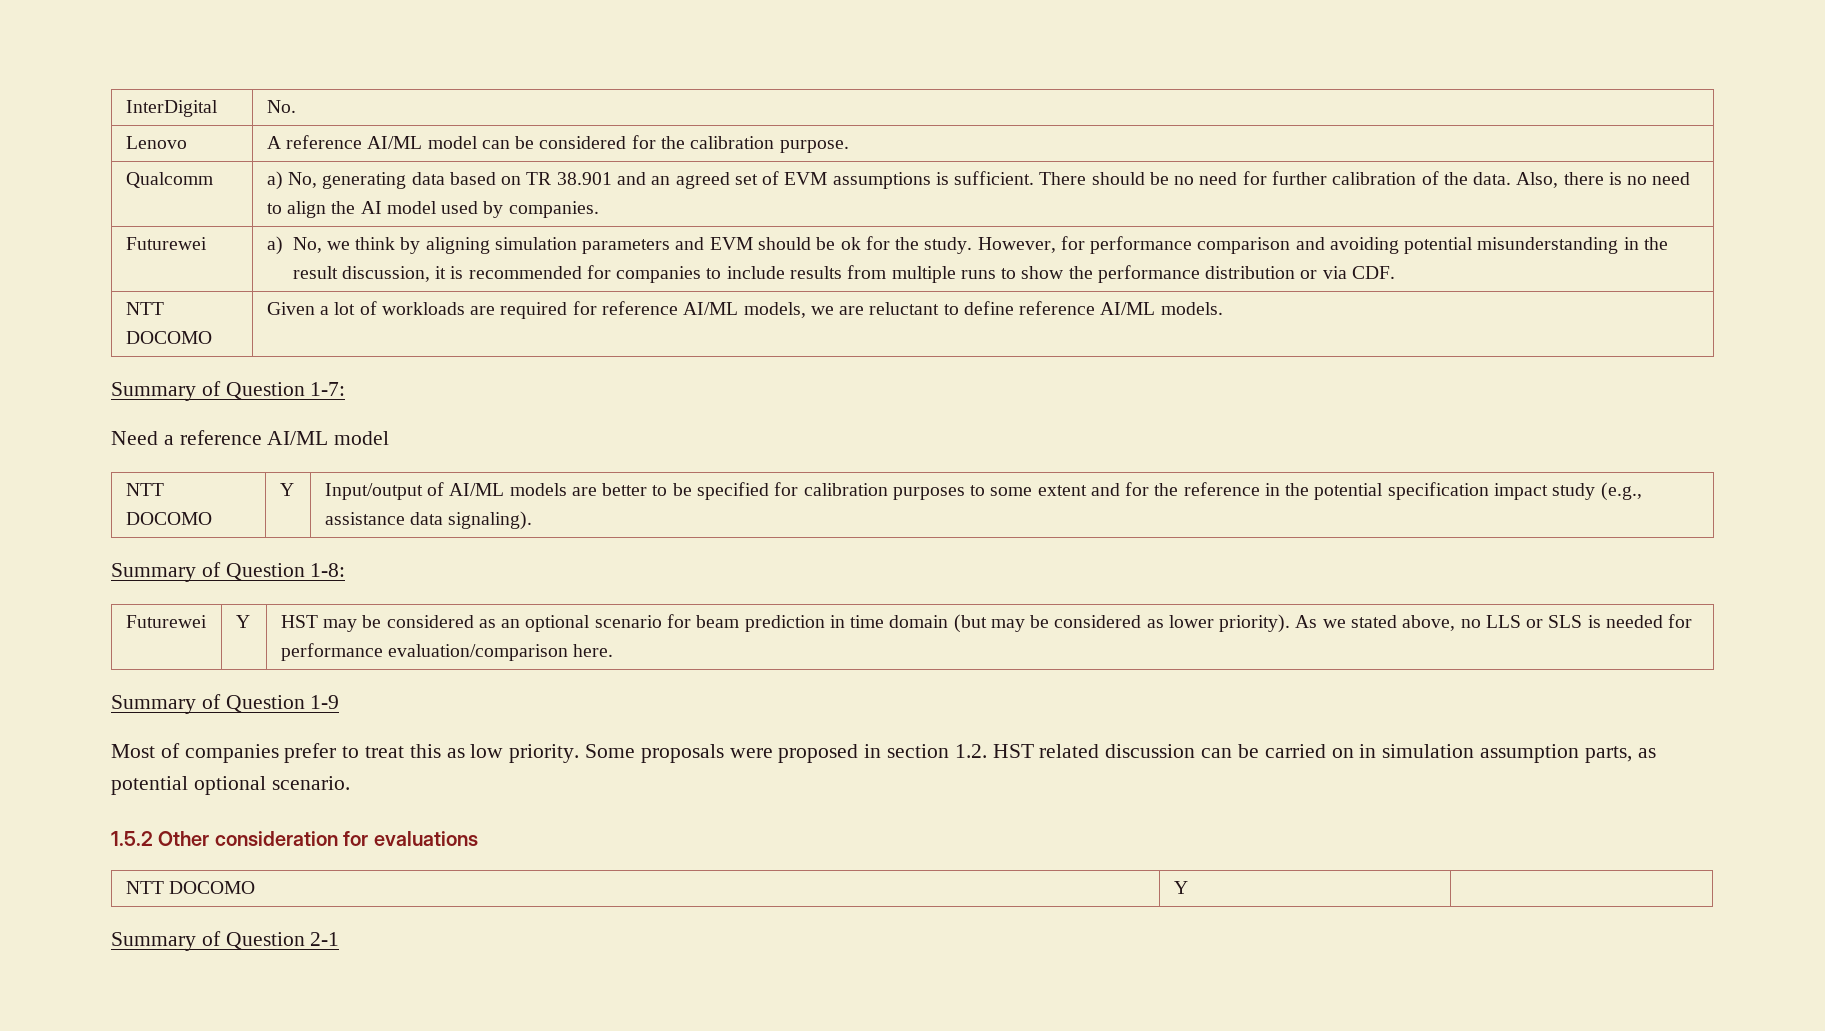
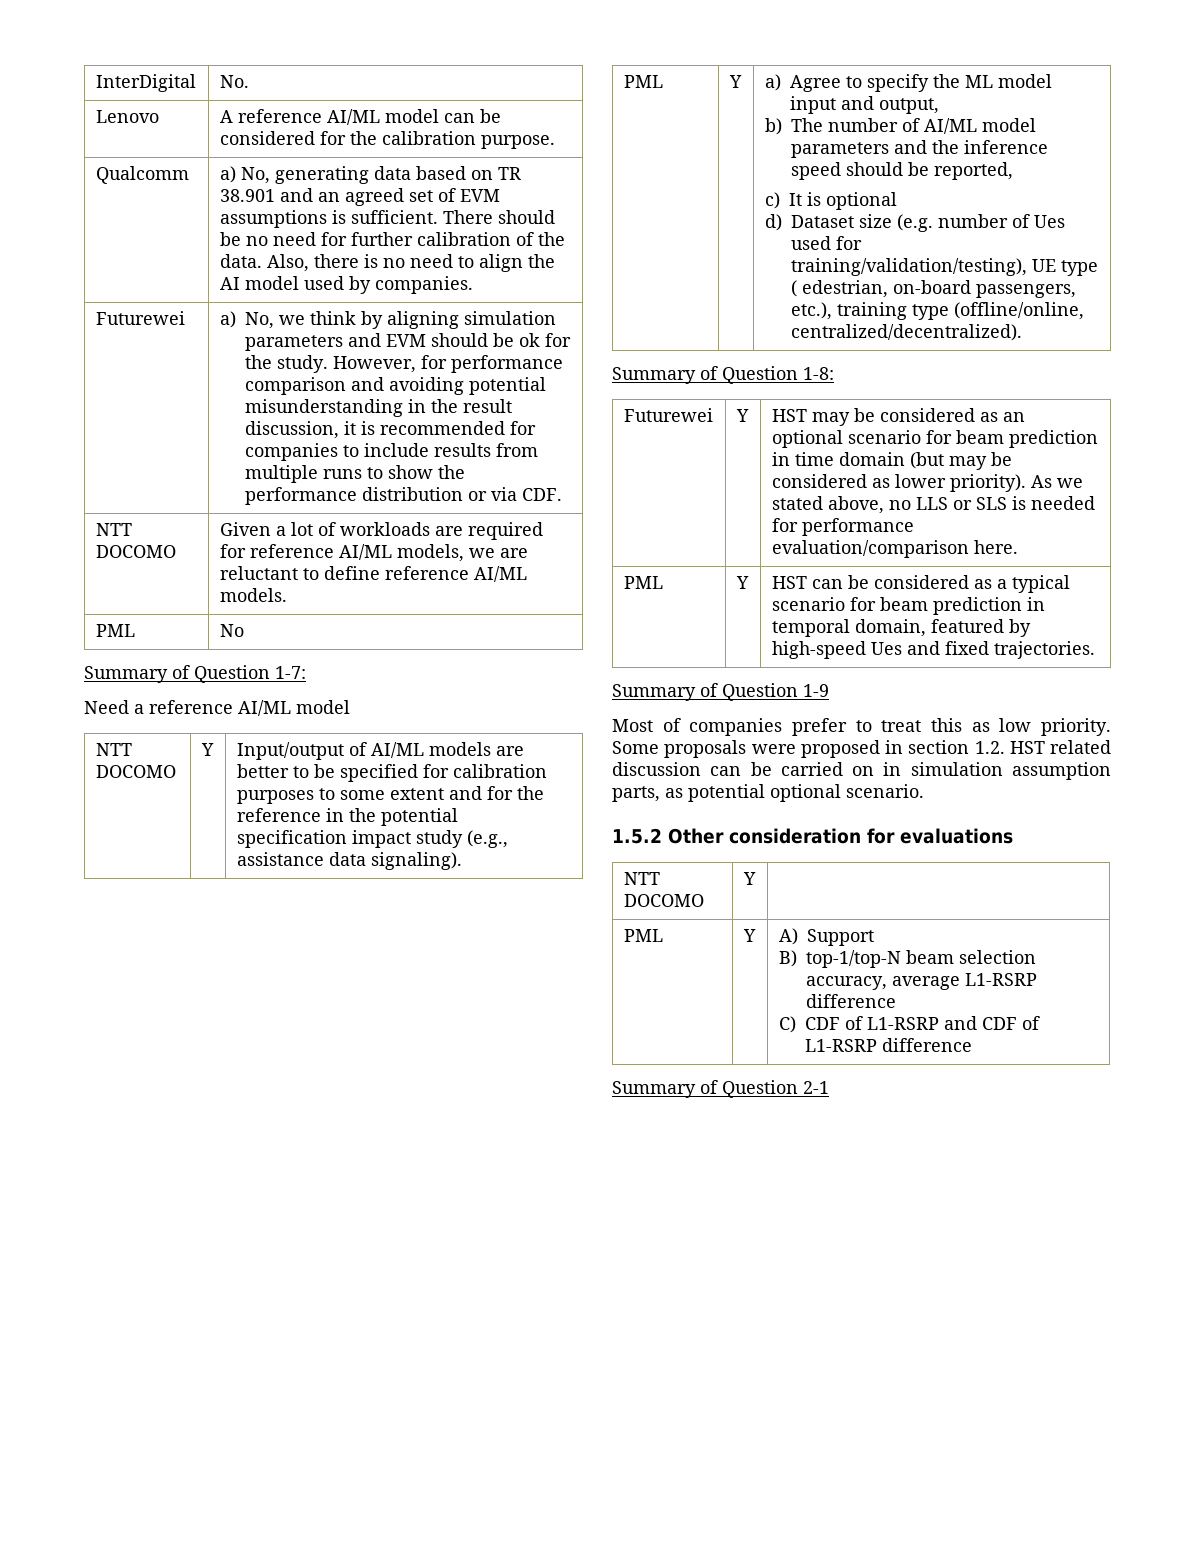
+ PML | No
+ PML | Y | a) Agree to specify the ML model input and output,
+ b) The number of AI/ML model parameters and the inference speed should be reported,
+ c) It is optional
+ d) Dataset size (e.g. number of Ues used for training/validation/testing), UE type ( edestrian, on-board passengers, etc.), training type (offline/online, centralized/decentralized).
+ PML | Y | HST can be considered as a typical scenario for beam prediction in temporal domain, featured by high-speed Ues and fixed trajectories.
+ PML | Y | A) Support
+ B) top-1/top-N beam selection accuracy, average L1-RSRP difference
+ C) CDF of L1-RSRP and CDF of L1-RSRP difference

